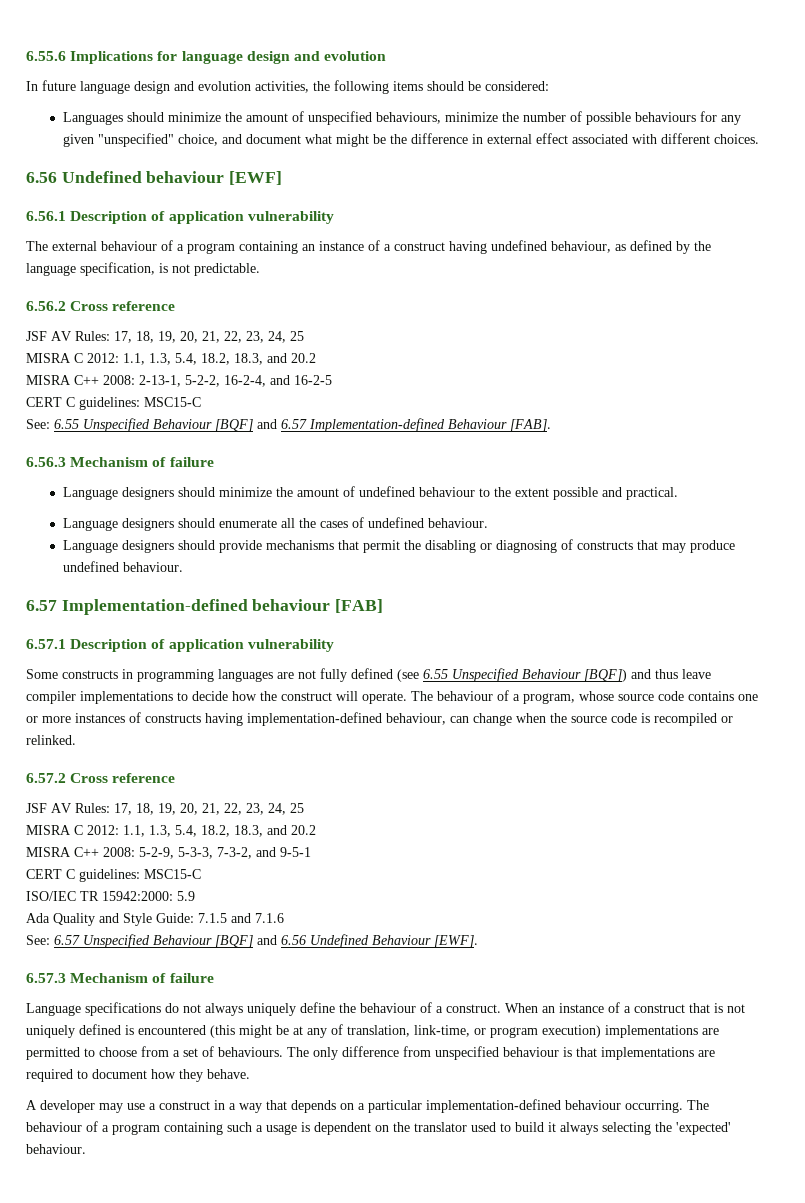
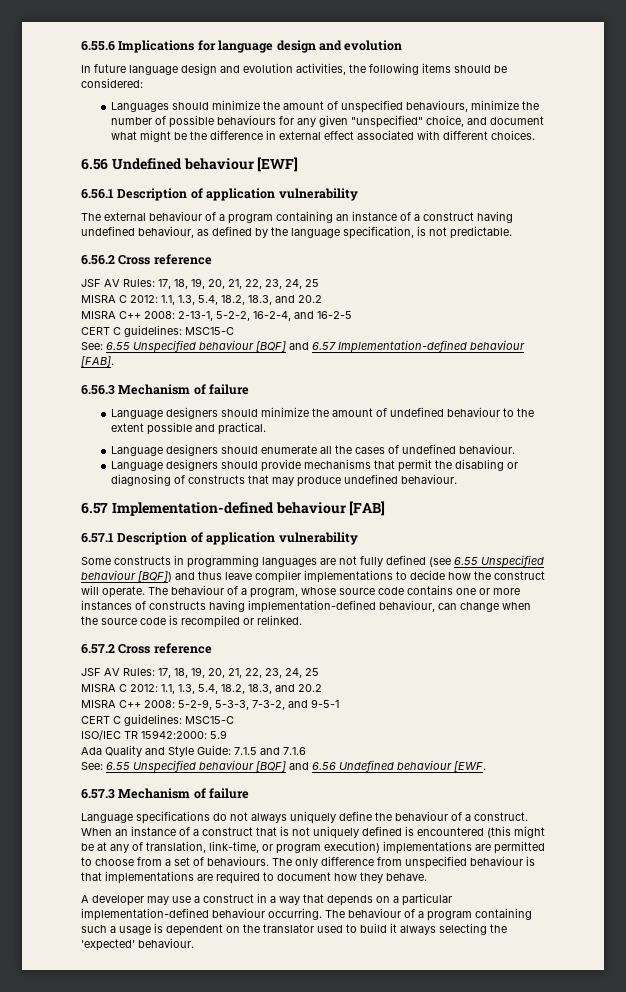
- See: 6.55 Unspecified Behaviour [BQF] and 6.57 Implementation-defined Behaviour [FAB].
+ See: 6.55 Unspecified behaviour [BQF] and 6.57 Implementation-defined behaviour [FAB].
- Some constructs in programming languages are not fully defined (see 6.55 Unspecified Behaviour [BQF]) and thus leave compiler implementations to decide how the construct will operate.
+ Some constructs in programming languages are not fully defined (see 6.55 Unspecified behaviour [BQF]) and thus leave compiler implementations to decide how the construct will operate.
- See: 6.57 Unspecified Behaviour [BQF] and 6.56 Undefined Behaviour [EWF].
+ See: 6.55 Unspecified behaviour [BQF] and 6.56 Undefined behaviour [EWF.

